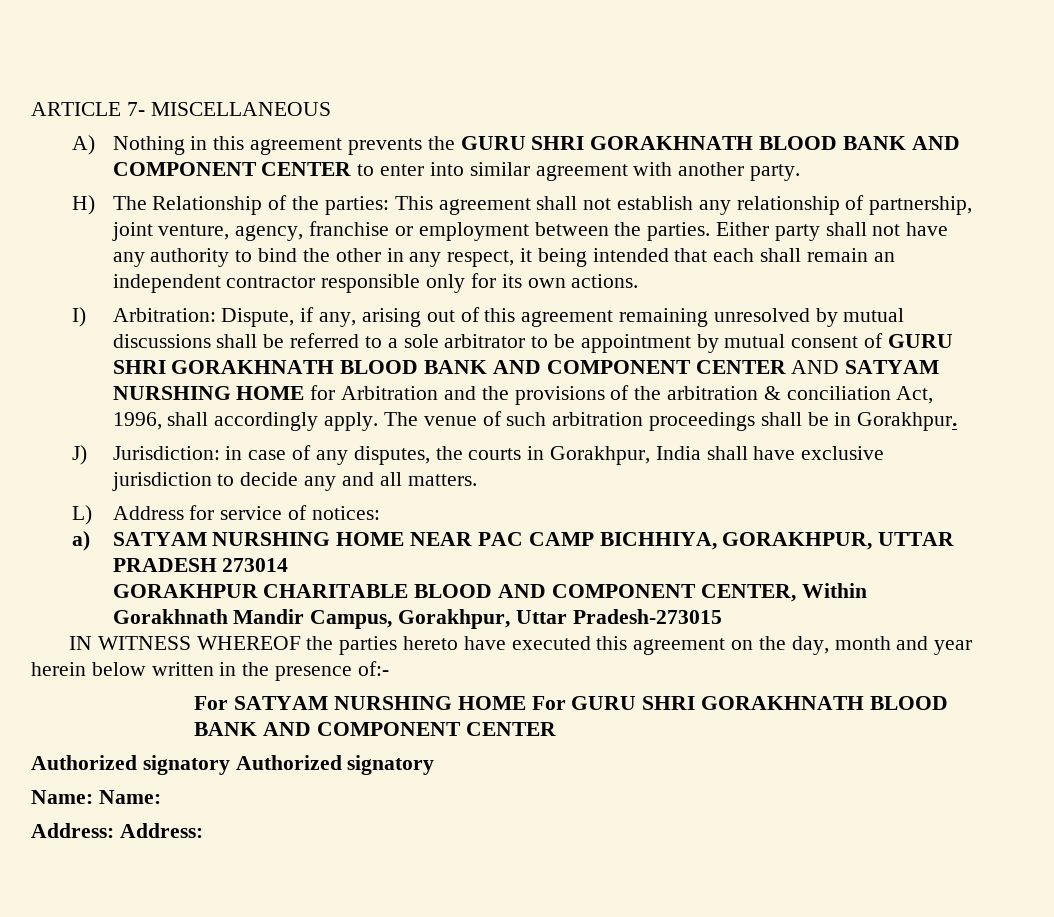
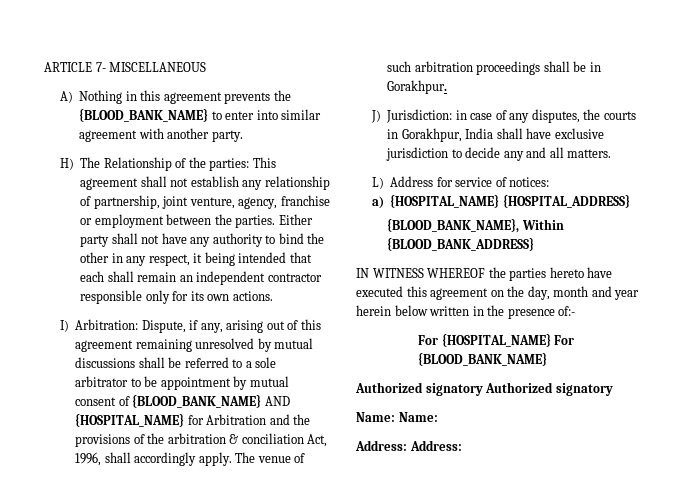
- A) Nothing in this agreement prevents the GURU SHRI GORAKHNATH BLOOD BANK AND COMPONENT CENTER to enter into similar agreement with another party.
+ A) Nothing in this agreement prevents the {BLOOD_BANK_NAME} to enter into similar agreement with another party.
- I) Arbitration: Dispute, if any, arising out of this agreement remaining unresolved by mutual discussions shall be referred to a sole arbitrator to be appointment by mutual consent of GURU SHRI GORAKHNATH BLOOD BANK AND COMPONENT CENTER AND SATYAM NURSHING HOME for Arbitration and the provisions of the arbitration & conciliation Act, 1996, shall accordingly apply.
+ I) Arbitration: Dispute, if any, arising out of this agreement remaining unresolved by mutual discussions shall be referred to a sole arbitrator to be appointment by mutual consent of {BLOOD_BANK_NAME} AND {HOSPITAL_NAME} for Arbitration and the provisions of the arbitration & conciliation Act, 1996, shall accordingly apply.
- a) SATYAM NURSHING HOME NEAR PAC CAMP BICHHIYA, GORAKHPUR, UTTAR PRADESH 273014
- GORAKHPUR CHARITABLE BLOOD AND COMPONENT CENTER, Within Gorakhnath Mandir Campus, Gorakhpur, Uttar Pradesh-273015
+ a) {HOSPITAL_NAME} {HOSPITAL_ADDRESS}
+ {BLOOD_BANK_NAME}, Within {BLOOD_BANK_ADDRESS}
- For SATYAM NURSHING HOME For GURU SHRI GORAKHNATH BLOOD BANK AND COMPONENT CENTER
+ For {HOSPITAL_NAME} For {BLOOD_BANK_NAME}

